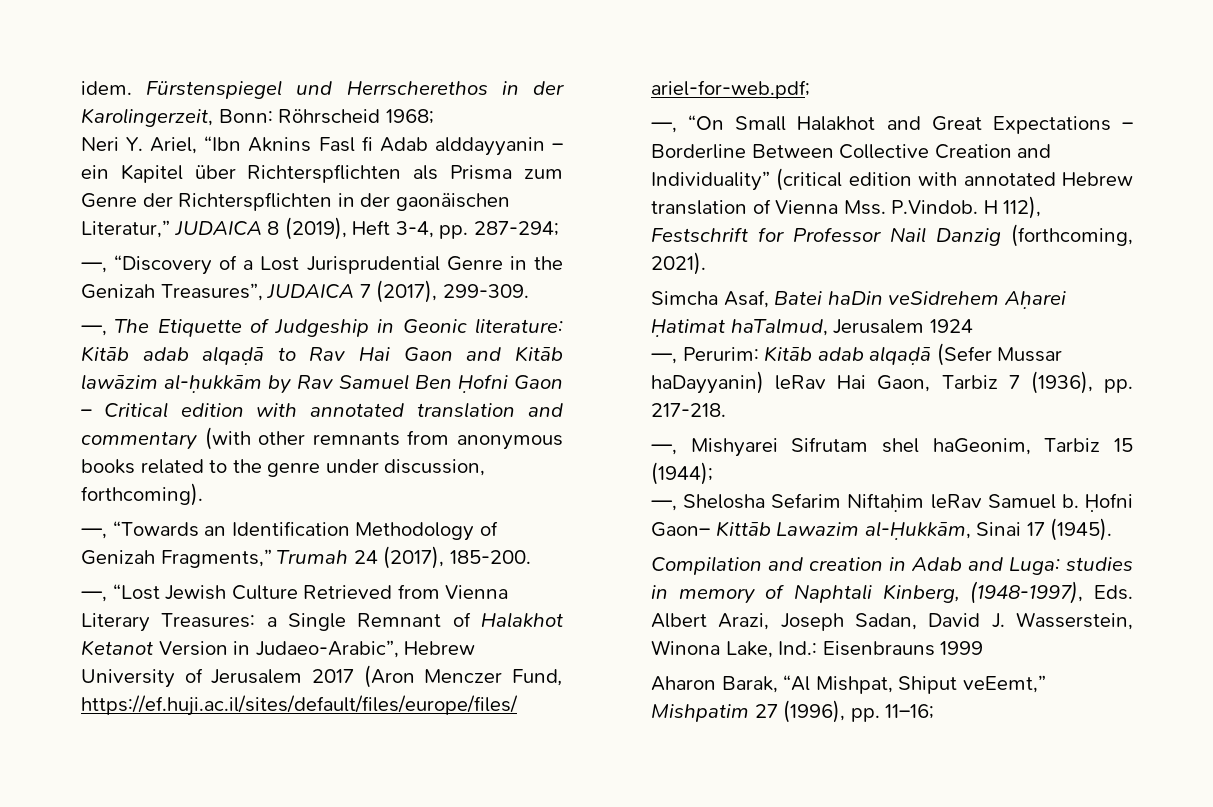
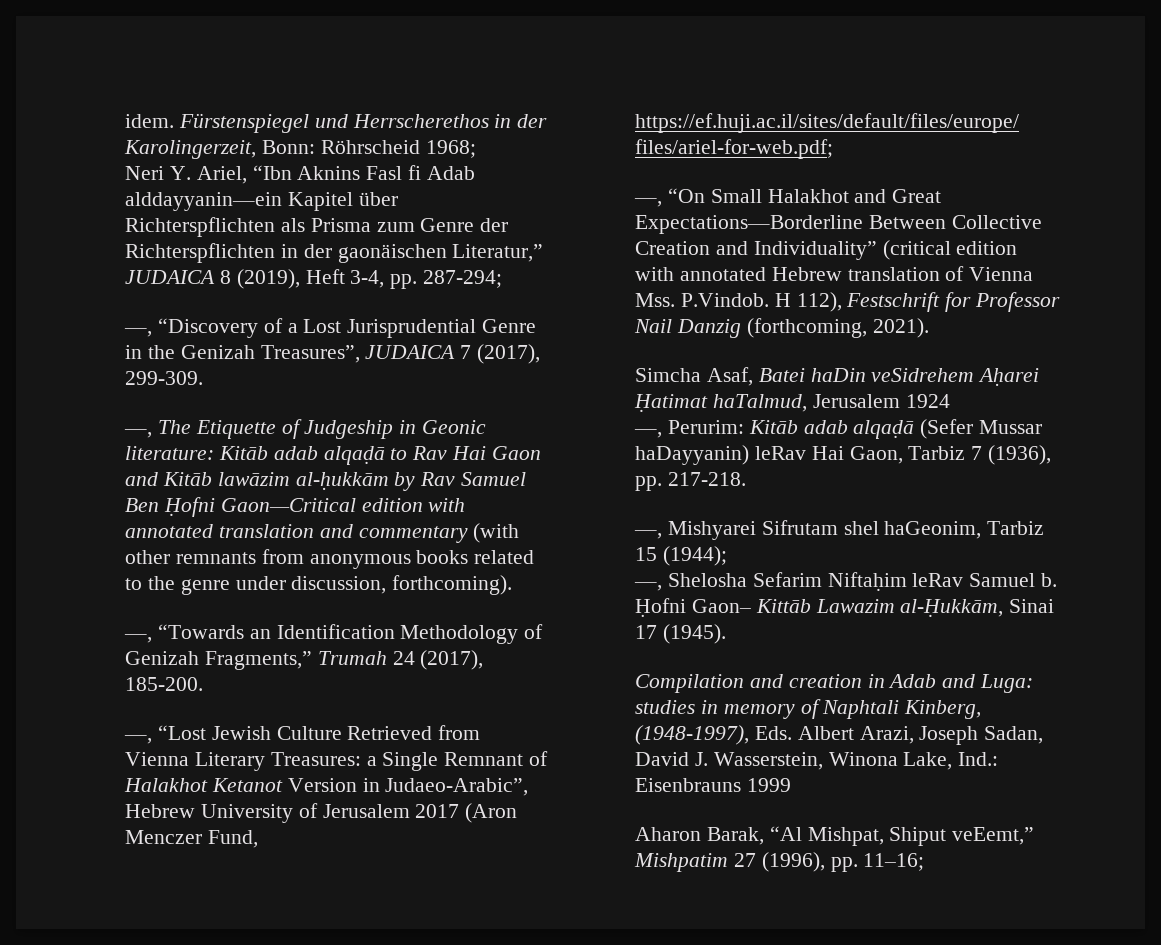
- Neri Y. Ariel, “Ibn Aknins Fasl fi Adab alddayyanin – ein Kapitel über Richterspflichten als Prisma zum Genre der Richterspflichten in der gaonäischen Literatur,” JUDAICA 8 (2019), Heft 3-4, pp. 287-294;
+ Neri Y. Ariel, “Ibn Aknins Fasl fi Adab alddayyanin—ein Kapitel über Richterspflichten als Prisma zum Genre der Richterspflichten in der gaonäischen Literatur,” JUDAICA 8 (2019), Heft 3-4, pp. 287-294;
- ―, The Etiquette of Judgeship in Geonic literature: Kitāb adab alqaḍā to Rav Hai Gaon and Kitāb lawāzim al-ḥukkām by Rav Samuel Ben Ḥofni Gaon – Critical edition with annotated translation and commentary (with other remnants from anonymous books related to the genre under discussion, forthcoming).
+ ―, The Etiquette of Judgeship in Geonic literature: Kitāb adab alqaḍā to Rav Hai Gaon and Kitāb lawāzim al-ḥukkām by Rav Samuel Ben Ḥofni Gaon—Critical edition with annotated translation and commentary (with other remnants from anonymous books related to the genre under discussion, forthcoming).
- ―, “On Small Halakhot and Great Expectations – Borderline Between Collective Creation and Individuality” (critical edition with annotated Hebrew translation of Vienna Mss. P.Vindob. H 112), Festschrift for Professor Nail Danzig (forthcoming, 2021).
+ ―, “On Small Halakhot and Great Expectations—Borderline Between Collective Creation and Individuality” (critical edition with annotated Hebrew translation of Vienna Mss. P.Vindob. H 112), Festschrift for Professor Nail Danzig (forthcoming, 2021).

